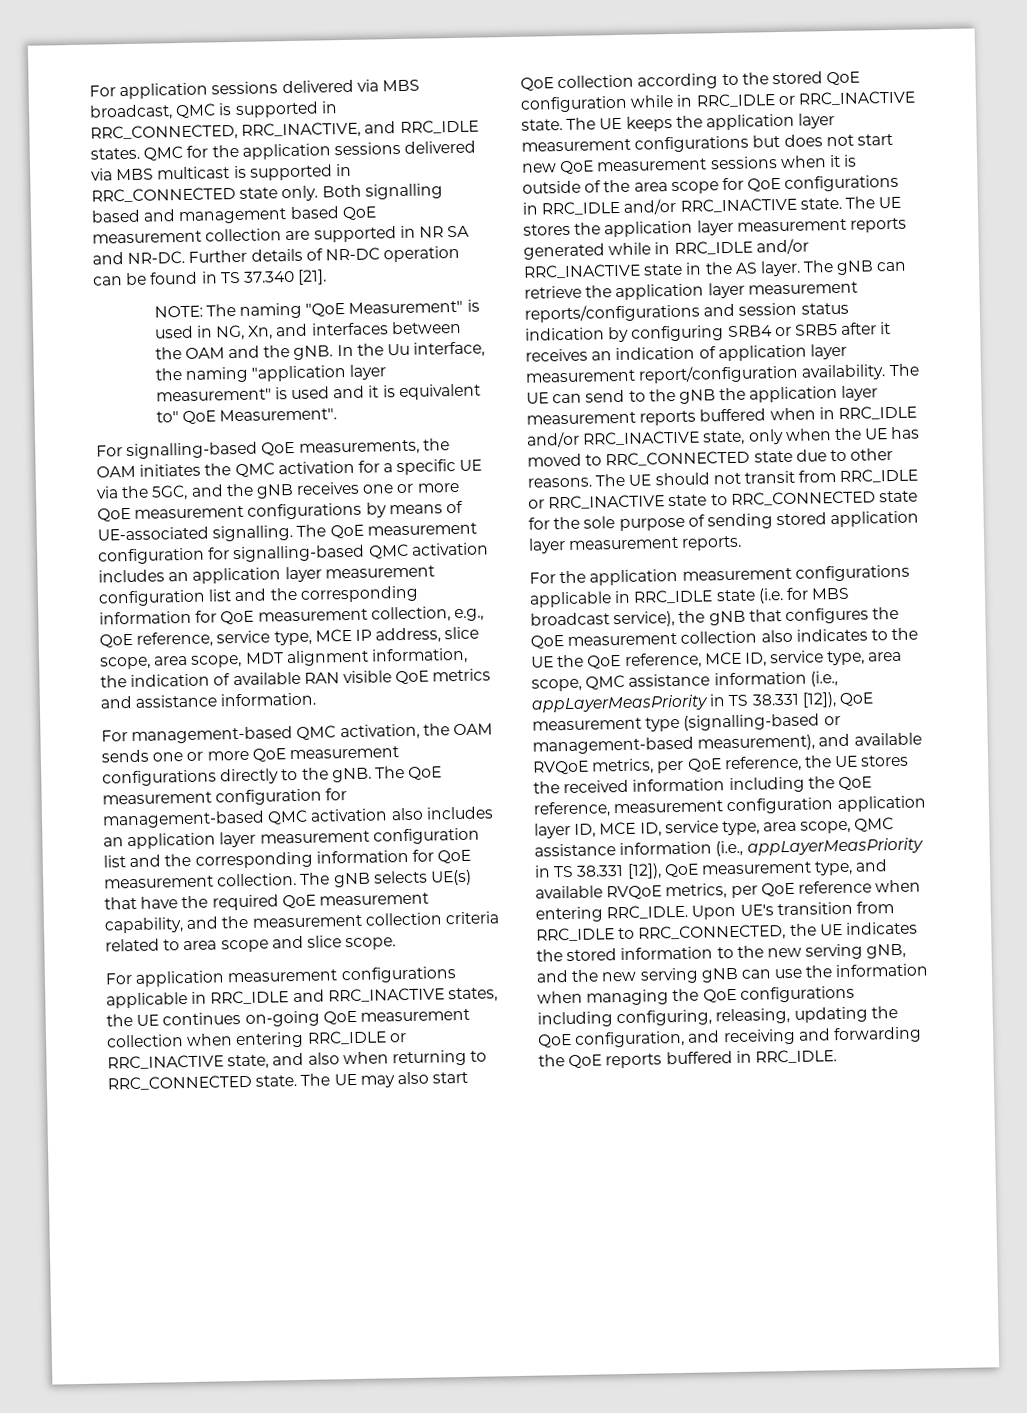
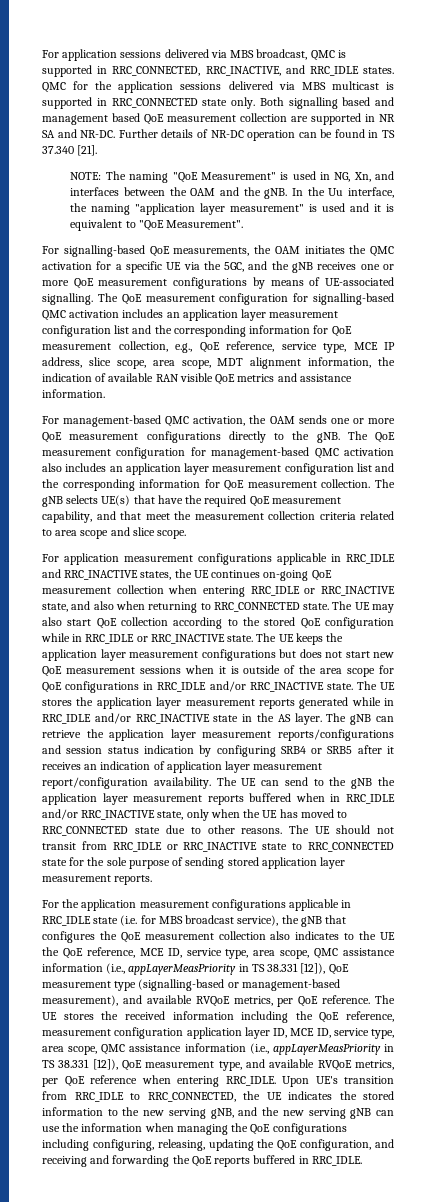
- In the Uu interface, the naming "application layer measurement" is used and it is equivalent to" QoE Measurement".
+ In the Uu interface, the naming "application layer measurement" is used and it is equivalent to "QoE Measurement".
- The gNB selects UE(s) that have the required QoE measurement capability, and the measurement collection criteria related to area scope and slice scope.
+ The gNB selects UE(s) that have the required QoE measurement capability, and that meet the measurement collection criteria related to area scope and slice scope.
- For the application measurement configurations applicable in RRC_IDLE state (i.e. for MBS broadcast service), the gNB that configures the QoE measurement collection also indicates to the UE the QoE reference, MCE ID, service type, area scope, QMC assistance information (i.e., appLayerMeasPriority in TS 38.331 [12]), QoE measurement type (signalling-based or management-based measurement), and available RVQoE metrics, per QoE reference, the UE stores the received information including the QoE reference, measurement configuration application layer ID, MCE ID, service type, area scope, QMC assistance information (i.e., appLayerMeasPriority in TS 38.331 [12]), QoE measurement type, and available RVQoE metrics, per QoE reference when entering RRC_IDLE.
+ For the application measurement configurations applicable in RRC_IDLE state (i.e. for MBS broadcast service), the gNB that configures the QoE measurement collection also indicates to the UE the QoE reference, MCE ID, service type, area scope, QMC assistance information (i.e., appLayerMeasPriority in TS 38.331 [12]), QoE measurement type (signalling-based or management-based measurement), and available RVQoE metrics, per QoE reference. The UE stores the received information including the QoE reference, measurement configuration application layer ID, MCE ID, service type, area scope, QMC assistance information (i.e., appLayerMeasPriority in TS 38.331 [12]), QoE measurement type, and available RVQoE metrics, per QoE reference when entering RRC_IDLE.

